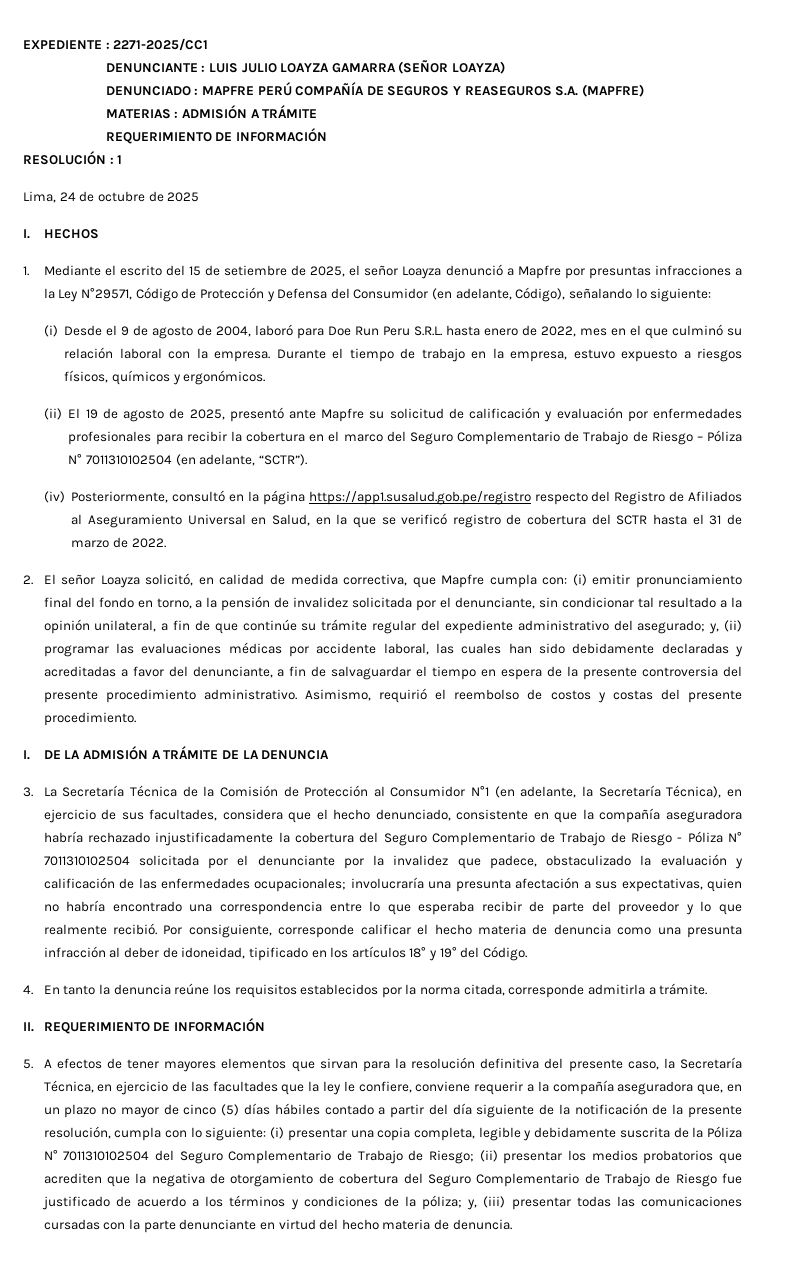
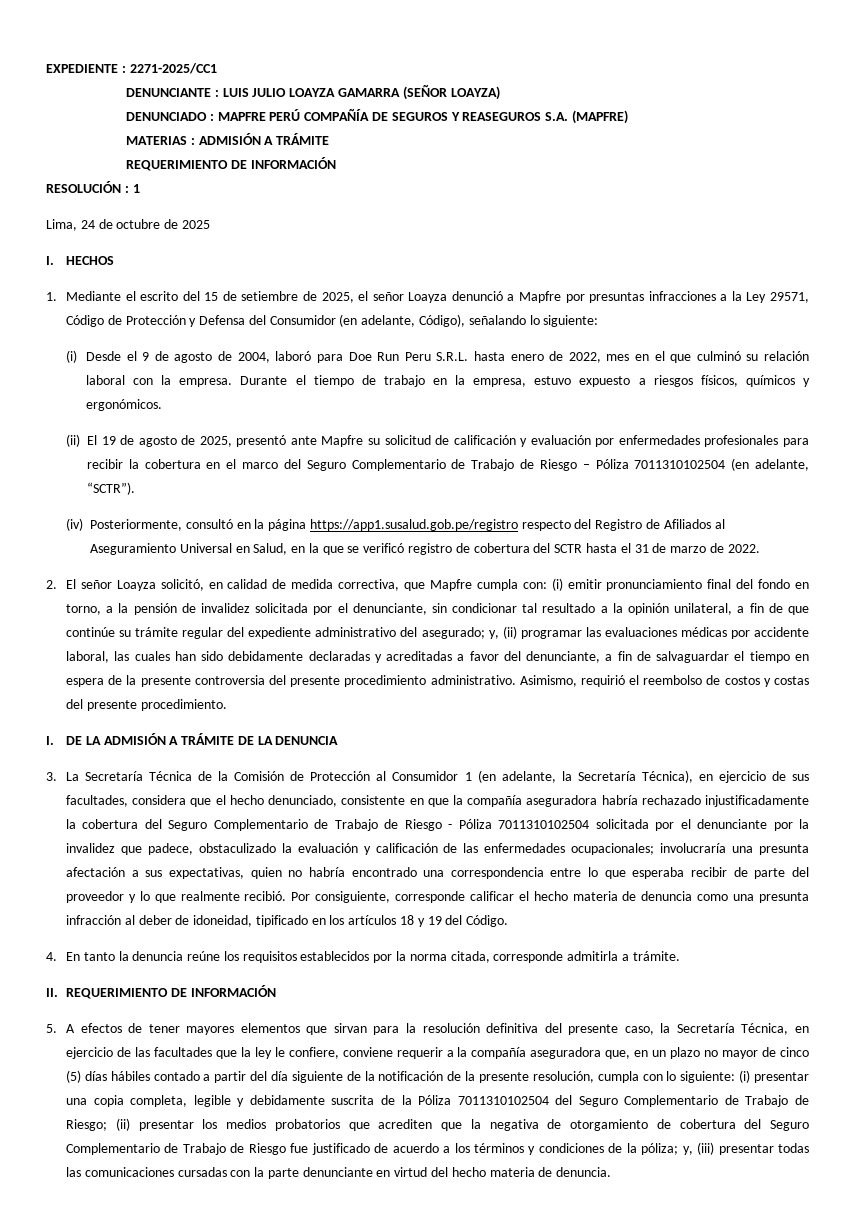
- 1. Mediante el escrito del 15 de setiembre de 2025, el señor Loayza denunció a Mapfre por presuntas infracciones a la Ley N°29571, Código de Protección y Defensa del Consumidor (en adelante, Código), señalando lo siguiente:
+ 1. Mediante el escrito del 15 de setiembre de 2025, el señor Loayza denunció a Mapfre por presuntas infracciones a la Ley 29571, Código de Protección y Defensa del Consumidor (en adelante, Código), señalando lo siguiente:
- (ii) El 19 de agosto de 2025, presentó ante Mapfre su solicitud de calificación y evaluación por enfermedades profesionales para recibir la cobertura en el marco del Seguro Complementario de Trabajo de Riesgo – Póliza N° 7011310102504 (en adelante, “SCTR”).
+ (ii) El 19 de agosto de 2025, presentó ante Mapfre su solicitud de calificación y evaluación por enfermedades profesionales para recibir la cobertura en el marco del Seguro Complementario de Trabajo de Riesgo – Póliza 7011310102504 (en adelante, “SCTR”).
- 3. La Secretaría Técnica de la Comisión de Protección al Consumidor N°1 (en adelante, la Secretaría Técnica), en ejercicio de sus facultades, considera que el hecho denunciado, consistente en que la compañía aseguradora habría rechazado injustificadamente la cobertura del Seguro Complementario de Trabajo de Riesgo - Póliza N° 7011310102504 solicitada por el denunciante por la invalidez que padece, obstaculizado la evaluación y calificación de las enfermedades ocupacionales;
+ 3. La Secretaría Técnica de la Comisión de Protección al Consumidor 1 (en adelante, la Secretaría Técnica), en ejercicio de sus facultades, considera que el hecho denunciado, consistente en que la compañía aseguradora habría rechazado injustificadamente la cobertura del Seguro Complementario de Trabajo de Riesgo - Póliza 7011310102504 solicitada por el denunciante por la invalidez que padece, obstaculizado la evaluación y calificación de las enfermedades ocupacionales;
- Por consiguiente, corresponde calificar el hecho materia de denuncia como una presunta infracción al deber de idoneidad, tipificado en los artículos 18° y 19° del Código.
+ Por consiguiente, corresponde calificar el hecho materia de denuncia como una presunta infracción al deber de idoneidad, tipificado en los artículos 18 y 19 del Código.
- (i) presentar una copia completa, legible y debidamente suscrita de la Póliza N° 7011310102504 del Seguro Complementario de Trabajo de Riesgo;
+ (i) presentar una copia completa, legible y debidamente suscrita de la Póliza 7011310102504 del Seguro Complementario de Trabajo de Riesgo;

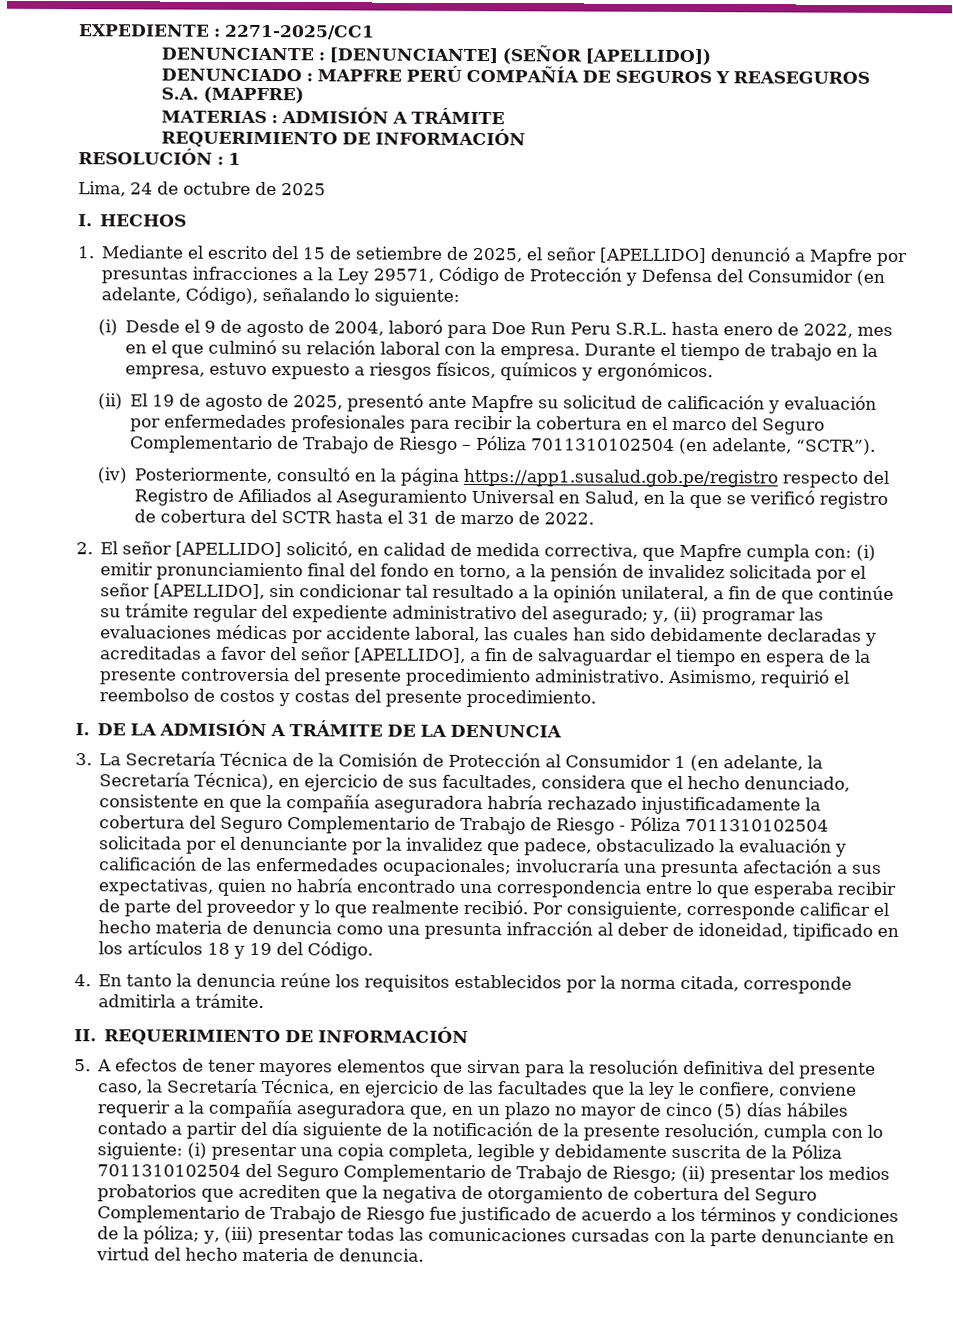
- DENUNCIANTE : LUIS JULIO LOAYZA GAMARRA (SEÑOR LOAYZA)
+ DENUNCIANTE : [DENUNCIANTE] (SEÑOR [APELLIDO])
- 1. Mediante el escrito del 15 de setiembre de 2025, el señor Loayza denunció a Mapfre por presuntas infracciones a la Ley 29571, Código de Protección y Defensa del Consumidor (en adelante, Código), señalando lo siguiente:
+ 1. Mediante el escrito del 15 de setiembre de 2025, el señor [APELLIDO] denunció a Mapfre por presuntas infracciones a la Ley 29571, Código de Protección y Defensa del Consumidor (en adelante, Código), señalando lo siguiente:
- 2. El señor Loayza solicitó, en calidad de medida correctiva, que Mapfre cumpla con:
+ 2. El señor [APELLIDO] solicitó, en calidad de medida correctiva, que Mapfre cumpla con:
- (i) emitir pronunciamiento final del fondo en torno, a la pensión de invalidez solicitada por el denunciante, sin condicionar tal resultado a la opinión unilateral, a fin de que continúe su trámite regular del expediente administrativo del asegurado;
+ (i) emitir pronunciamiento final del fondo en torno, a la pensión de invalidez solicitada por el señor [APELLIDO], sin condicionar tal resultado a la opinión unilateral, a fin de que continúe su trámite regular del expediente administrativo del asegurado;
- y, (ii) programar las evaluaciones médicas por accidente laboral, las cuales han sido debidamente declaradas y acreditadas a favor del denunciante, a fin de salvaguardar el tiempo en espera de la presente controversia del presente procedimiento administrativo.
+ y, (ii) programar las evaluaciones médicas por accidente laboral, las cuales han sido debidamente declaradas y acreditadas a favor del señor [APELLIDO], a fin de salvaguardar el tiempo en espera de la presente controversia del presente procedimiento administrativo.

